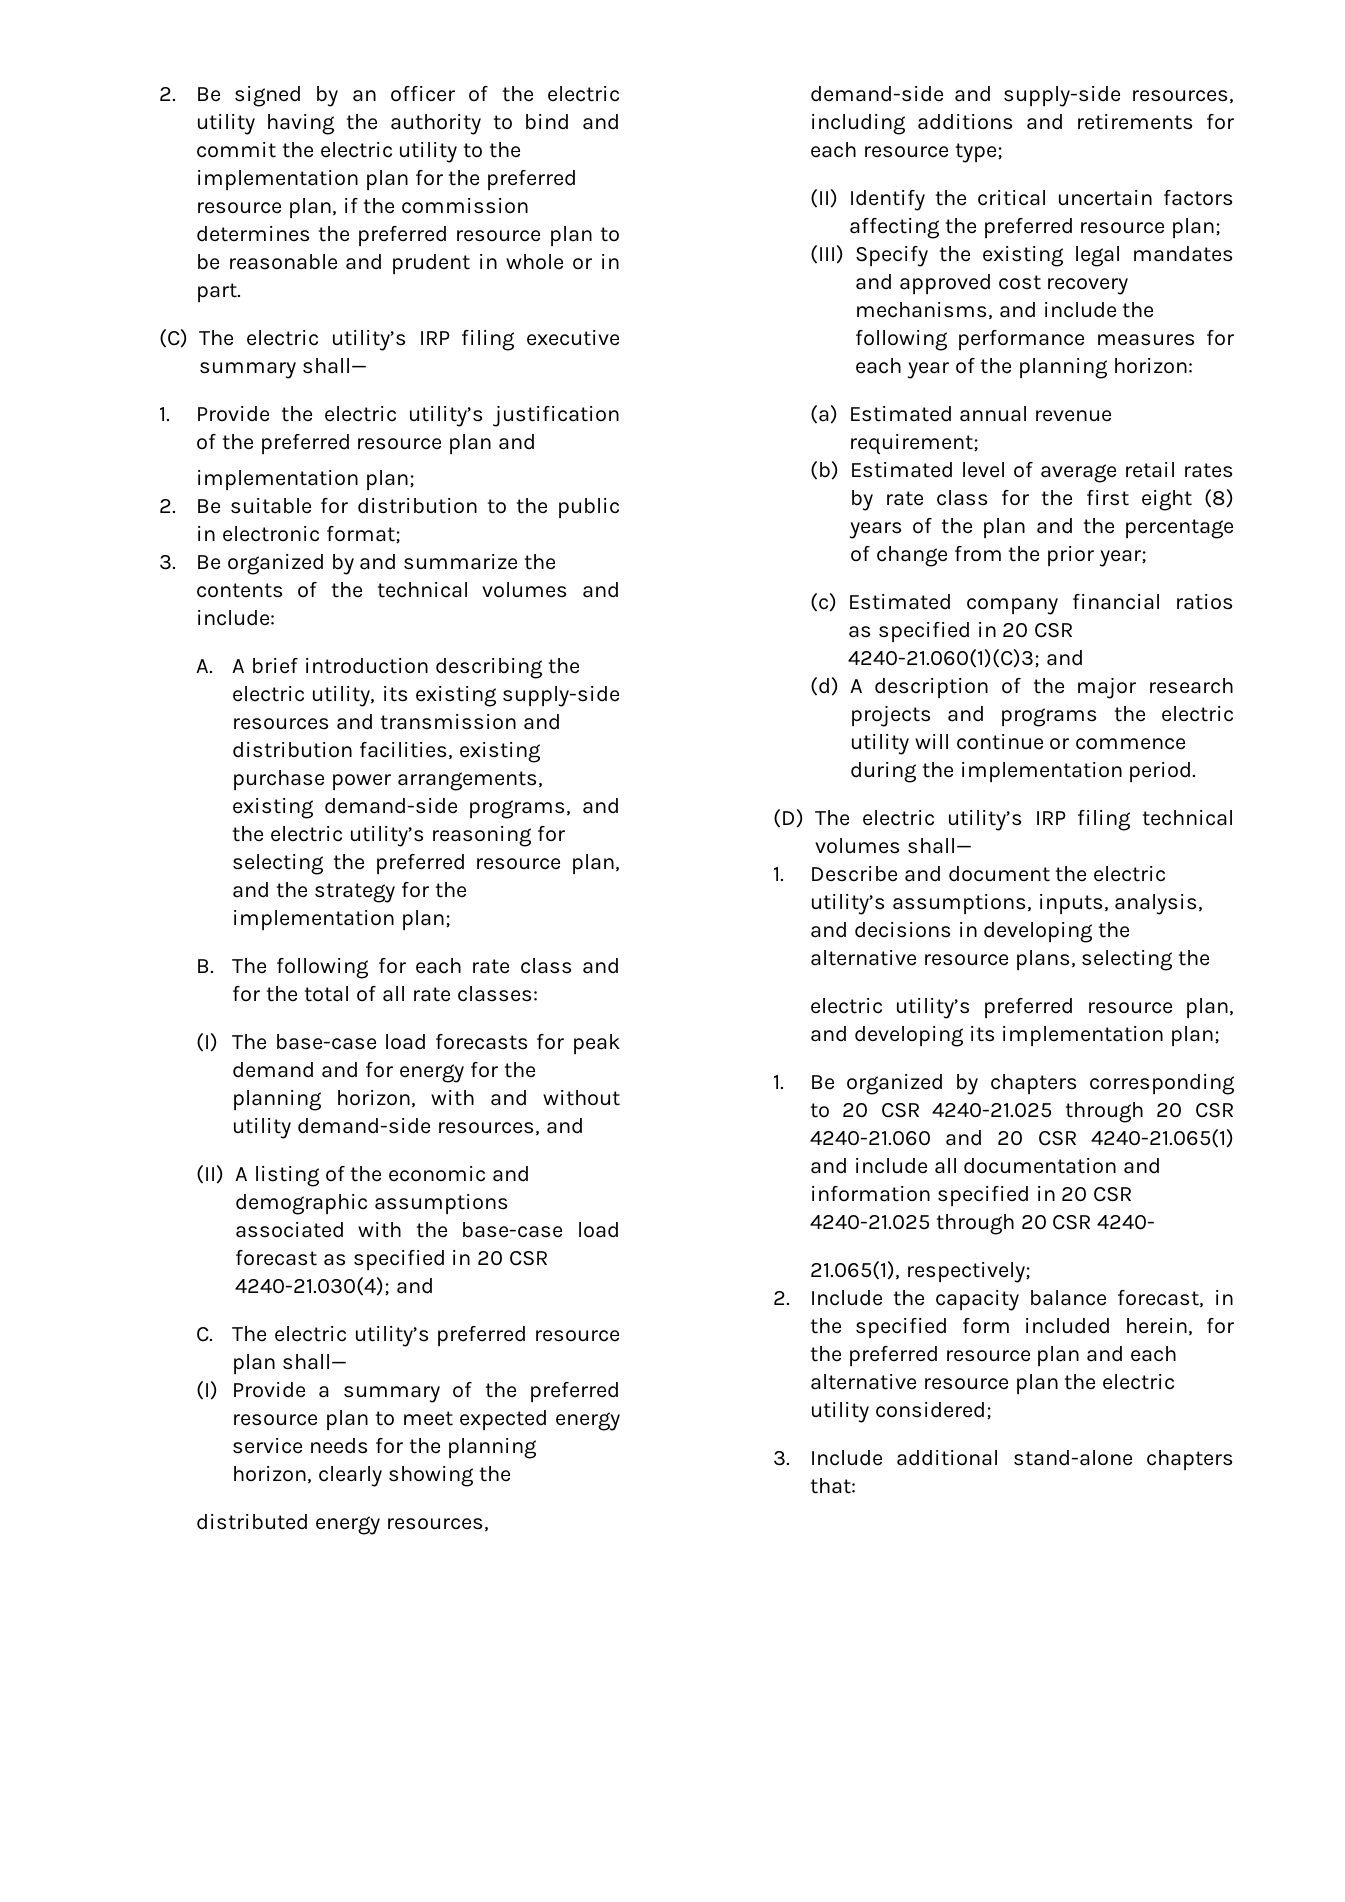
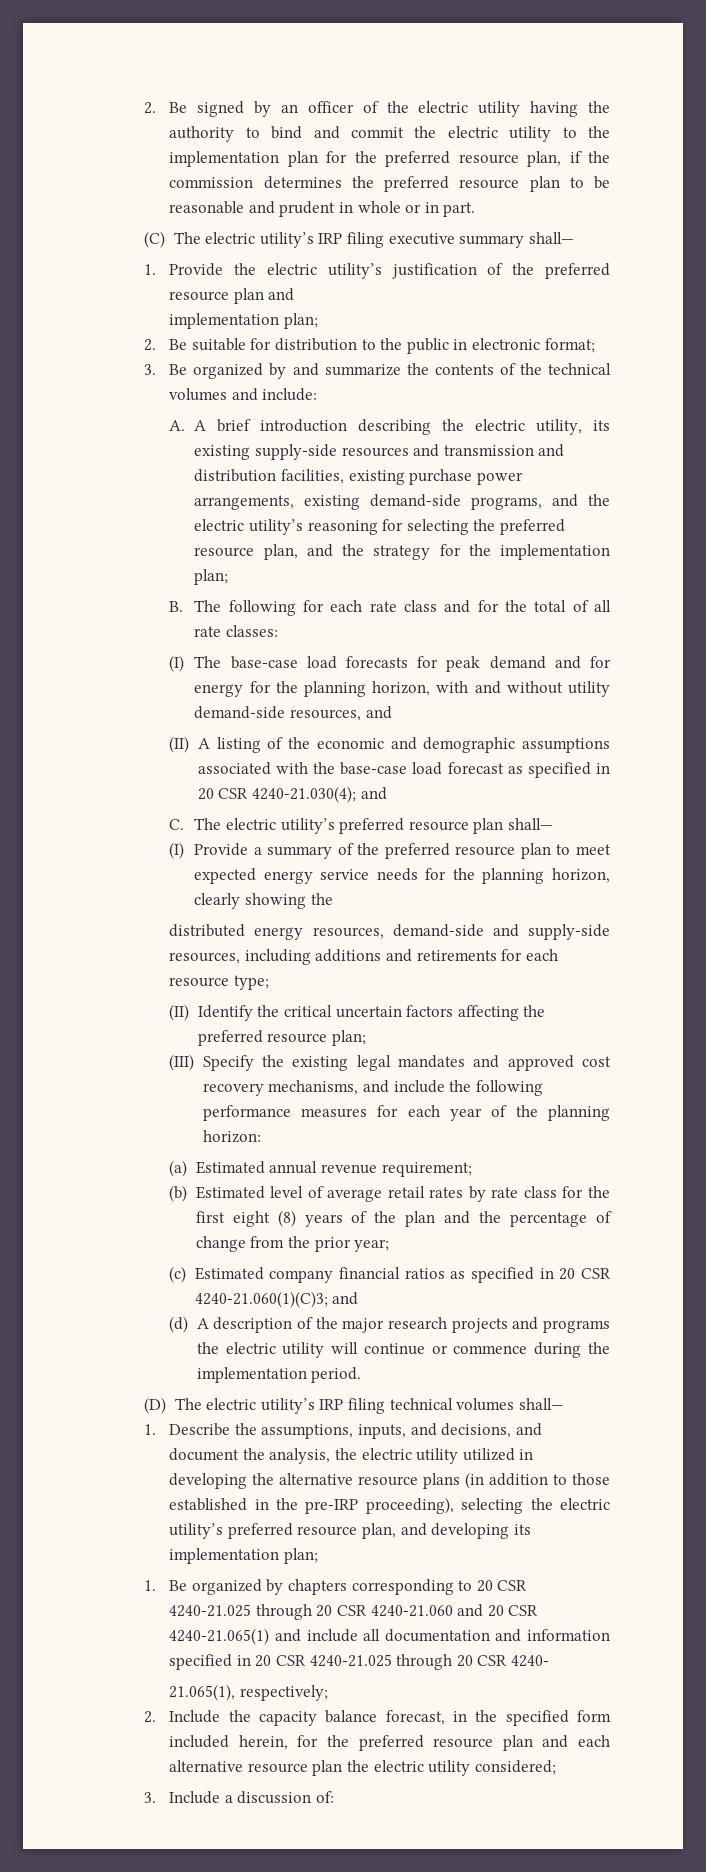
- 1. Describe and document the electric utility’s assumptions, inputs, analysis, and decisions in developing the alternative resource plans, selecting the
- electric utility’s preferred resource plan, and developing its implementation plan;
+ 1. Describe the assumptions, inputs, and decisions, and document the analysis, the electric utility utilized in developing the alternative resource plans (in addition to those established in the pre-IRP proceeding), selecting the electric utility’s preferred resource plan, and developing its implementation plan;
- 3. Include additional stand-alone chapters that:
+ 3. Include a discussion of:

